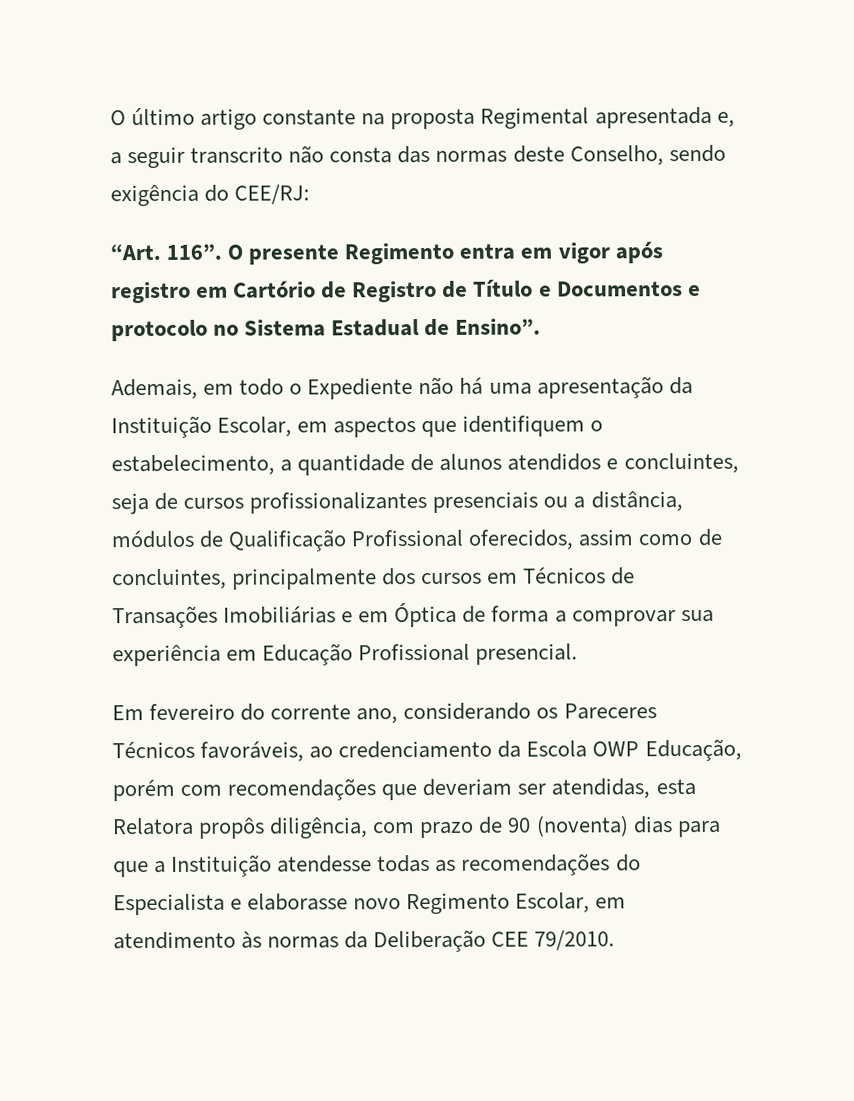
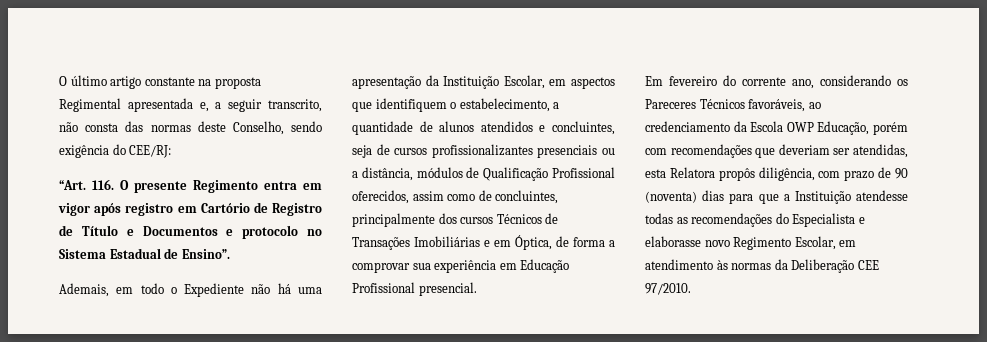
- O último artigo constante na proposta Regimental apresentada e, a seguir transcrito não consta das normas deste Conselho, sendo exigência do CEE/RJ:
+ O último artigo constante na proposta Regimental apresentada e, a seguir transcrito, não consta das normas deste Conselho, sendo exigência do CEE/RJ:
- “Art. 116”. O presente Regimento entra em vigor após registro em Cartório de Registro de Título e Documentos e protocolo no Sistema Estadual de Ensino”.
+ “Art. 116. O presente Regimento entra em vigor após registro em Cartório de Registro de Título e Documentos e protocolo no Sistema Estadual de Ensino”.
- Ademais, em todo o Expediente não há uma apresentação da Instituição Escolar, em aspectos que identifiquem o estabelecimento, a quantidade de alunos atendidos e concluintes, seja de cursos profissionalizantes presenciais ou a distância, módulos de Qualificação Profissional oferecidos, assim como de concluintes, principalmente dos cursos em Técnicos de Transações Imobiliárias e em Óptica de forma a comprovar sua experiência em Educação Profissional presencial.
+ Ademais, em todo o Expediente não há uma apresentação da Instituição Escolar, em aspectos que identifiquem o estabelecimento, a quantidade de alunos atendidos e concluintes, seja de cursos profissionalizantes presenciais ou a distância, módulos de Qualificação Profissional oferecidos, assim como de concluintes, principalmente dos cursos Técnicos de Transações Imobiliárias e em Óptica, de forma a comprovar sua experiência em Educação Profissional presencial.
- Em fevereiro do corrente ano, considerando os Pareceres Técnicos favoráveis, ao credenciamento da Escola OWP Educação, porém com recomendações que deveriam ser atendidas, esta Relatora propôs diligência, com prazo de 90 (noventa) dias para que a Instituição atendesse todas as recomendações do Especialista e elaborasse novo Regimento Escolar, em atendimento às normas da Deliberação CEE 79/2010.
+ Em fevereiro do corrente ano, considerando os Pareceres Técnicos favoráveis, ao credenciamento da Escola OWP Educação, porém com recomendações que deveriam ser atendidas, esta Relatora propôs diligência, com prazo de 90 (noventa) dias para que a Instituição atendesse todas as recomendações do Especialista e elaborasse novo Regimento Escolar, em atendimento às normas da Deliberação CEE 97/2010.

